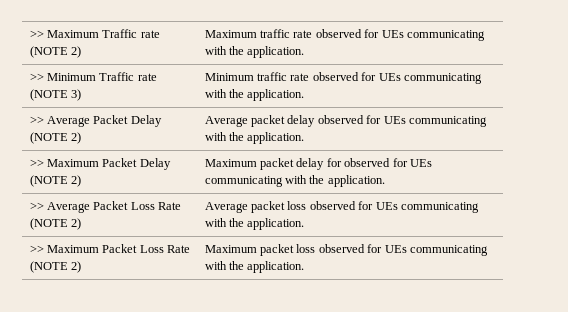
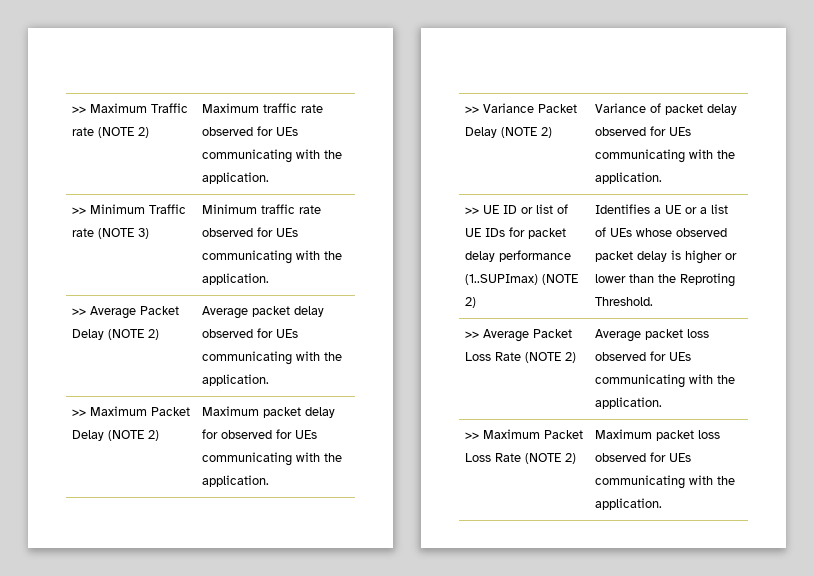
+ >> Variance Packet Delay (NOTE 2) | Variance of packet delay observed for UEs communicating with the application.
+ >> UE ID or list of UE IDs for packet delay performance (1..SUPImax) (NOTE 2) | Identifies a UE or a list of UEs whose observed packet delay is higher or lower than the Reproting Threshold.

